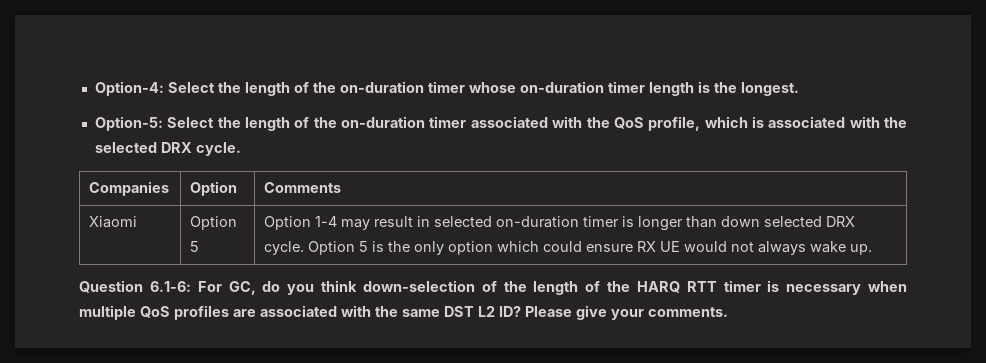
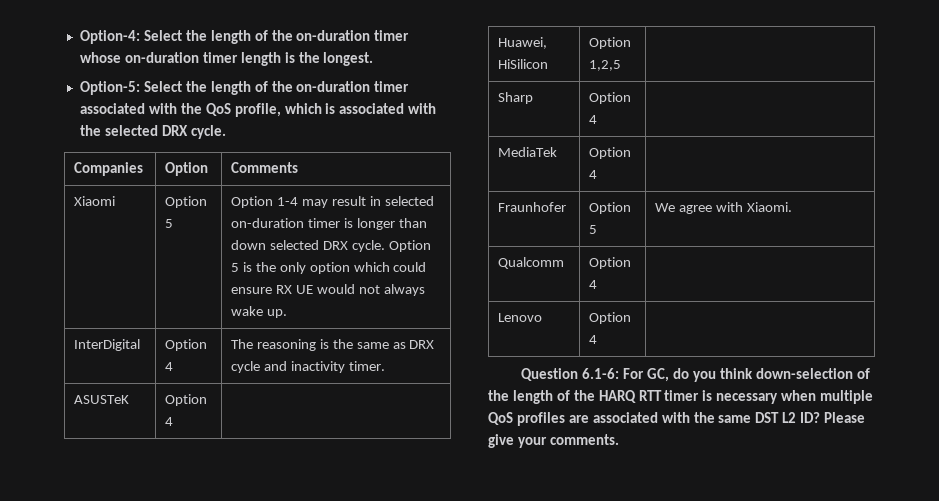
+ InterDigital | Option 4 | The reasoning is the same as DRX cycle and inactivity timer.
+ ASUSTeK | Option 4 |
+ Huawei, HiSilicon | Option 1,2,5 |
+ Sharp | Option 4 |
+ MediaTek | Option 4 |
+ Fraunhofer | Option 5 | We agree with Xiaomi.
+ Qualcomm | Option 4 |
+ Lenovo | Option 4 |

